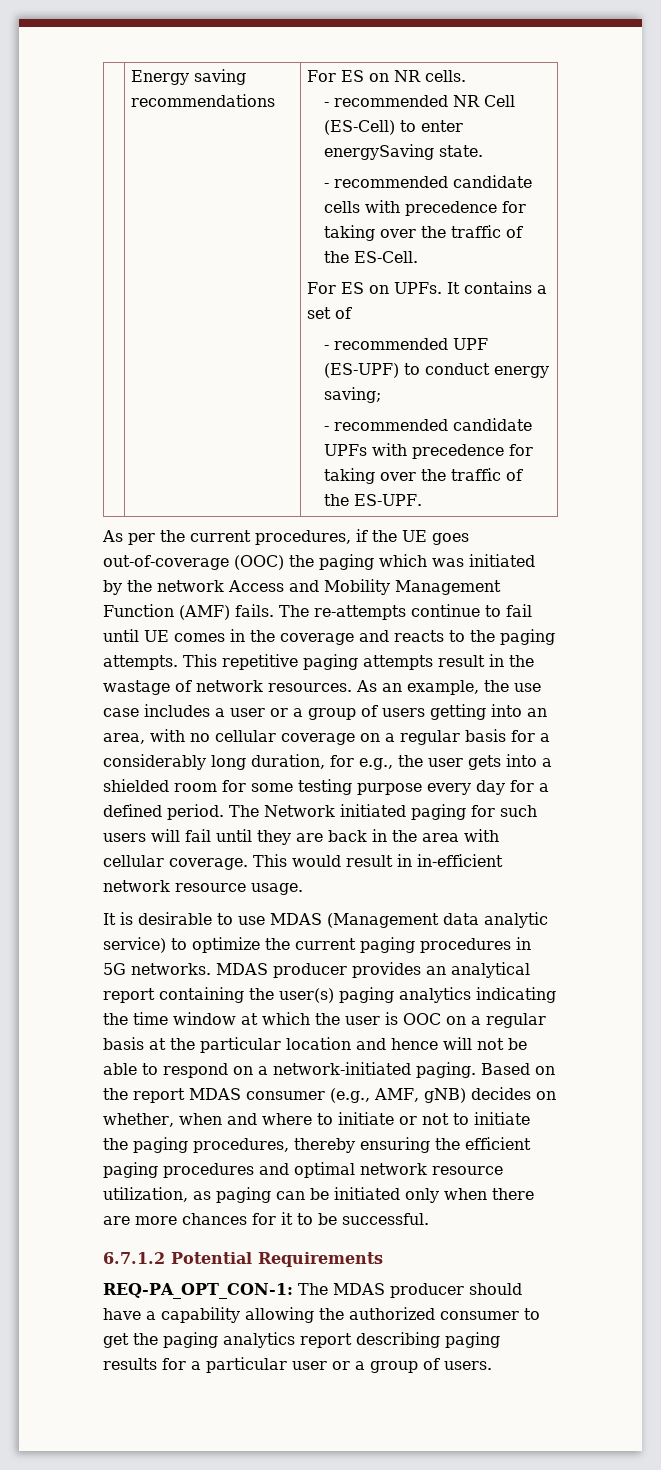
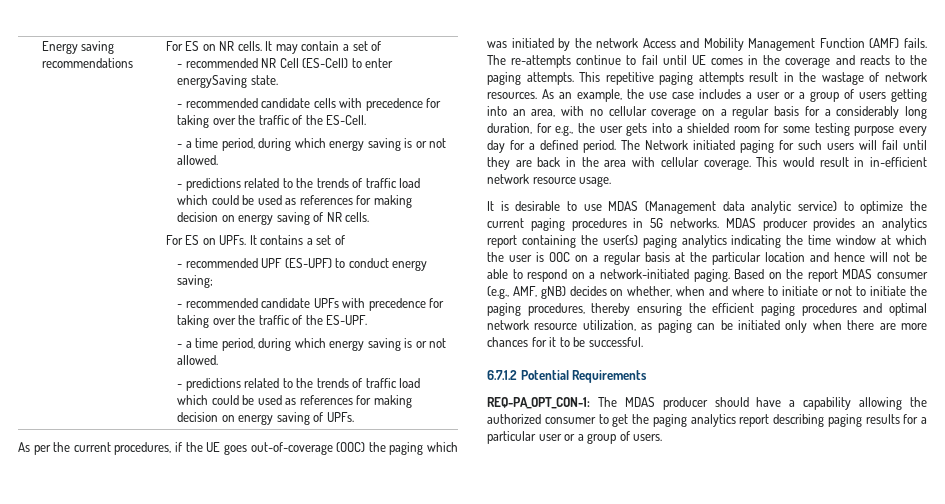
+ It may contain a set of
  - recommended candidate cells with precedence for taking over the traffic of the ES-Cell.
+ - a time period, during which energy saving is or not allowed.
+ - predictions related to the trends of traffic load which could be used as references for making decision on energy saving of NR cells.
  - recommended candidate UPFs with precedence for taking over the traffic of the ES-UPF.
+ - a time period, during which energy saving is or not allowed.
+ - predictions related to the trends of traffic load which could be used as references for making decision on energy saving of UPFs.
- MDAS producer provides an analytical report containing the user(s) paging analytics indicating the time window at which the user is OOC on a regular basis at the particular location and hence will not be able to respond on a network-initiated paging.
+ MDAS producer provides an analytics report containing the user(s) paging analytics indicating the time window at which the user is OOC on a regular basis at the particular location and hence will not be able to respond on a network-initiated paging.

